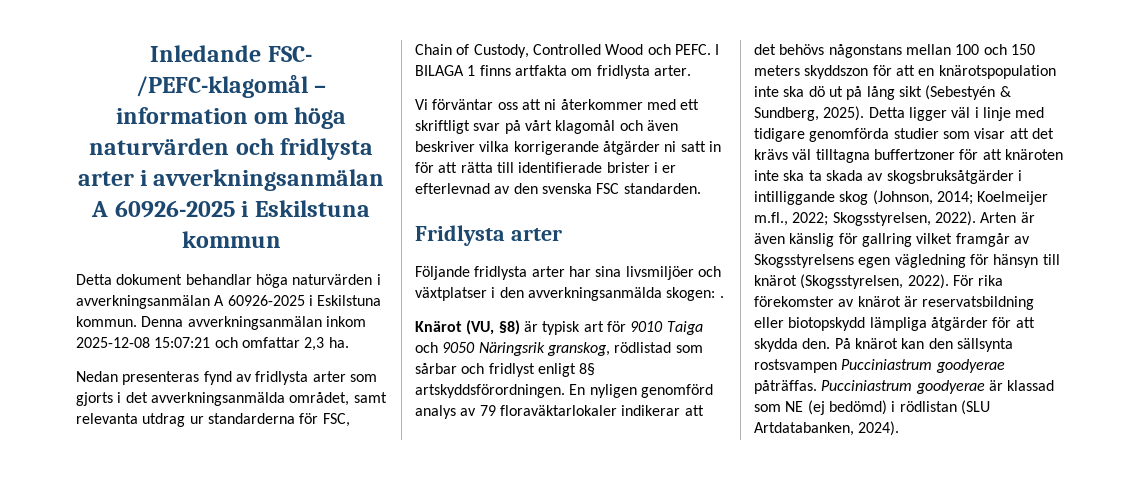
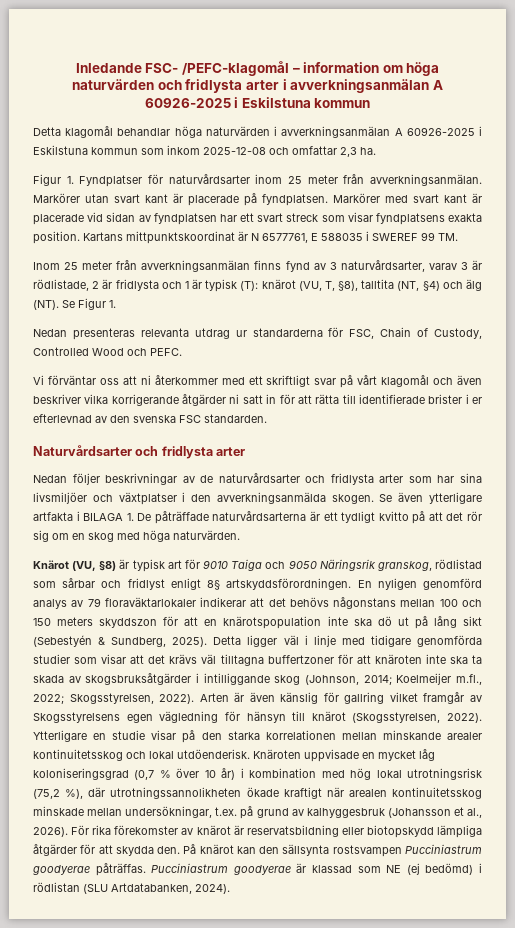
- Detta dokument behandlar höga naturvärden i avverkningsanmälan A 60926-2025 i Eskilstuna kommun. Denna avverkningsanmälan inkom 2025-12-08 15:07:21 och omfattar 2,3 ha.
+ Detta klagomål behandlar höga naturvärden i avverkningsanmälan A 60926-2025 i Eskilstuna kommun som inkom 2025-12-08 och omfattar 2,3 ha.
- Nedan presenteras fynd av fridlysta arter som gjorts i det avverkningsanmälda området, samt relevanta utdrag ur standarderna för FSC, Chain of Custody, Controlled Wood och PEFC. I BILAGA 1 finns artfakta om fridlysta arter.
+ Figur 1. Fyndplatser för naturvårdsarter inom 25 meter från avverkningsanmälan. Markörer utan svart kant är placerade på fyndplatsen. Markörer med svart kant är placerade vid sidan av fyndplatsen har ett svart streck som visar fyndplatsens exakta position. Kartans mittpunktskoordinat är N 6577761, E 588035 i SWEREF 99 TM.
+ Inom 25 meter från avverkningsanmälan finns fynd av 3 naturvårdsarter, varav 3 är rödlistade, 2 är fridlysta och 1 är typisk (T): knärot (VU, T, §8), talltita (NT, §4) och älg (NT). Se Figur 1.
+ Nedan presenteras relevanta utdrag ur standarderna för FSC, Chain of Custody, Controlled Wood och PEFC.
- Fridlysta arter
- Följande fridlysta arter har sina livsmiljöer och växtplatser i den avverkningsanmälda skogen: .
+ Naturvårdsarter och fridlysta arter
+ Nedan följer beskrivningar av de naturvårdsarter och fridlysta arter som har sina livsmiljöer och växtplatser i den avverkningsanmälda skogen. Se även ytterligare artfakta i BILAGA 1. De påträffade naturvårdsarterna är ett tydligt kvitto på att det rör sig om en skog med höga naturvärden.
+ Ytterligare en studie visar på den starka korrelationen mellan minskande arealer kontinuitetsskog och lokal utdöenderisk. Knäroten uppvisade en mycket låg koloniseringsgrad (0,7 % över 10 år) i kombination med hög lokal utrotningsrisk (75,2 %), där utrotningssannolikheten ökade kraftigt när arealen kontinuitetsskog minskade mellan undersökningar, t.ex. på grund av kalhyggesbruk (Johansson et al., 2026).

